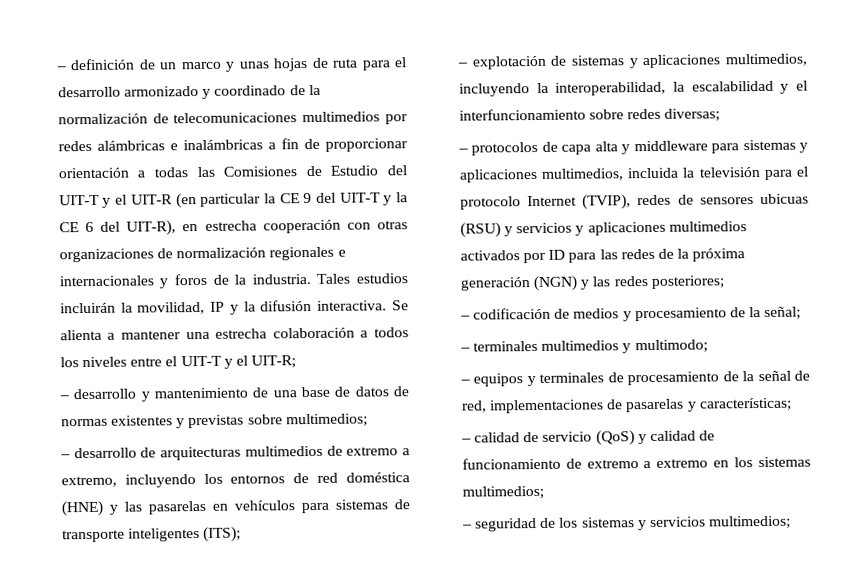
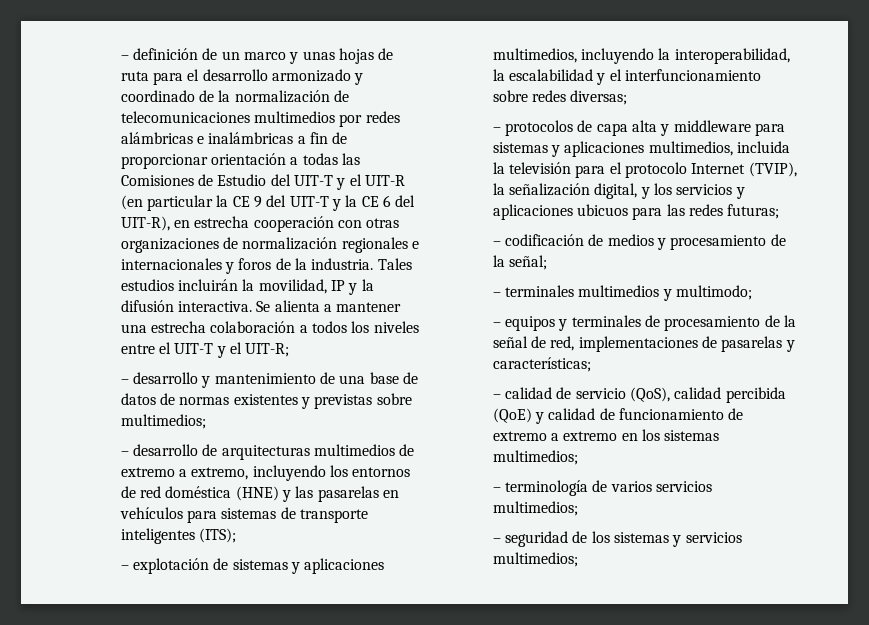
- – protocolos de capa alta y middleware para sistemas y aplicaciones multimedios, incluida la televisión para el protocolo Internet (TVIP), redes de sensores ubicuas (RSU) y servicios y aplicaciones multimedios activados por ID para las redes de la próxima generación (NGN) y las redes posteriores;
+ – protocolos de capa alta y middleware para sistemas y aplicaciones multimedios, incluida la televisión para el protocolo Internet (TVIP), la señalización digital, y los servicios y aplicaciones ubicuos para las redes futuras;
- – calidad de servicio (QoS) y calidad de funcionamiento de extremo a extremo en los sistemas multimedios;
+ – calidad de servicio (QoS), calidad percibida (QoE) y calidad de funcionamiento de extremo a extremo en los sistemas multimedios;
+ – terminología de varios servicios multimedios;

